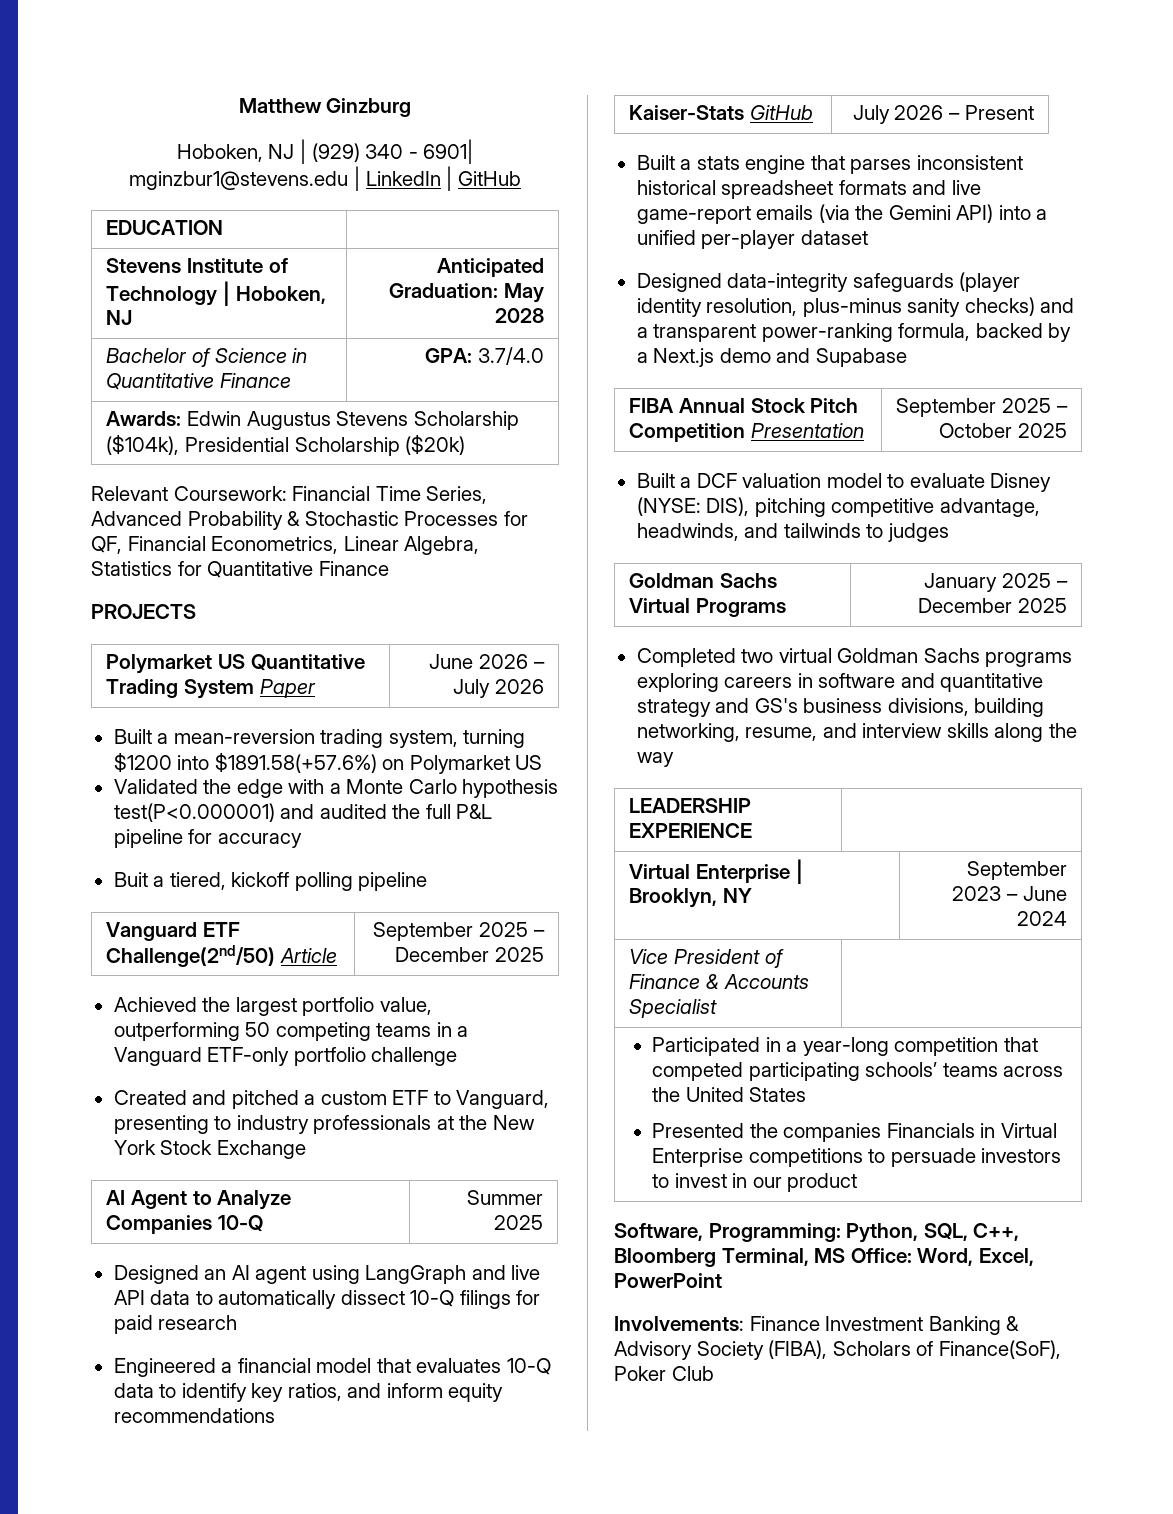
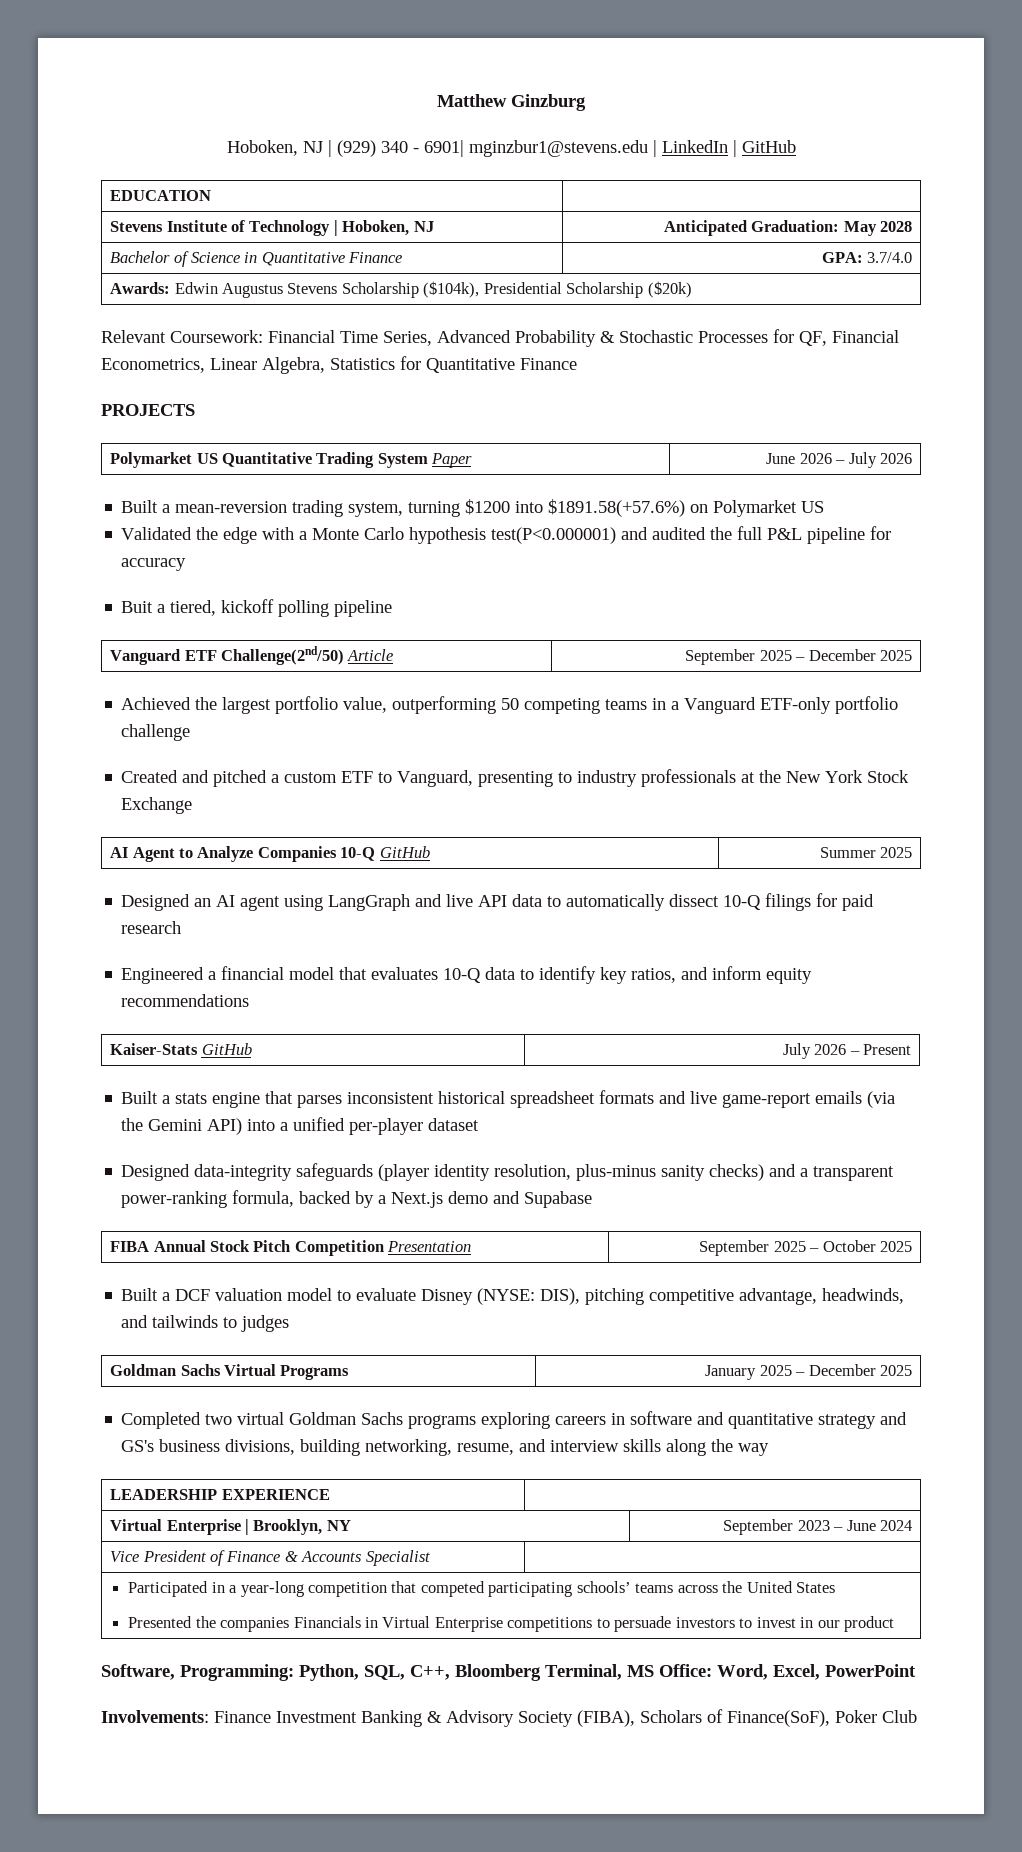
- AI Agent to Analyze Companies 10-Q | Summer 2025
+ AI Agent to Analyze Companies 10-Q GitHub | Summer 2025

